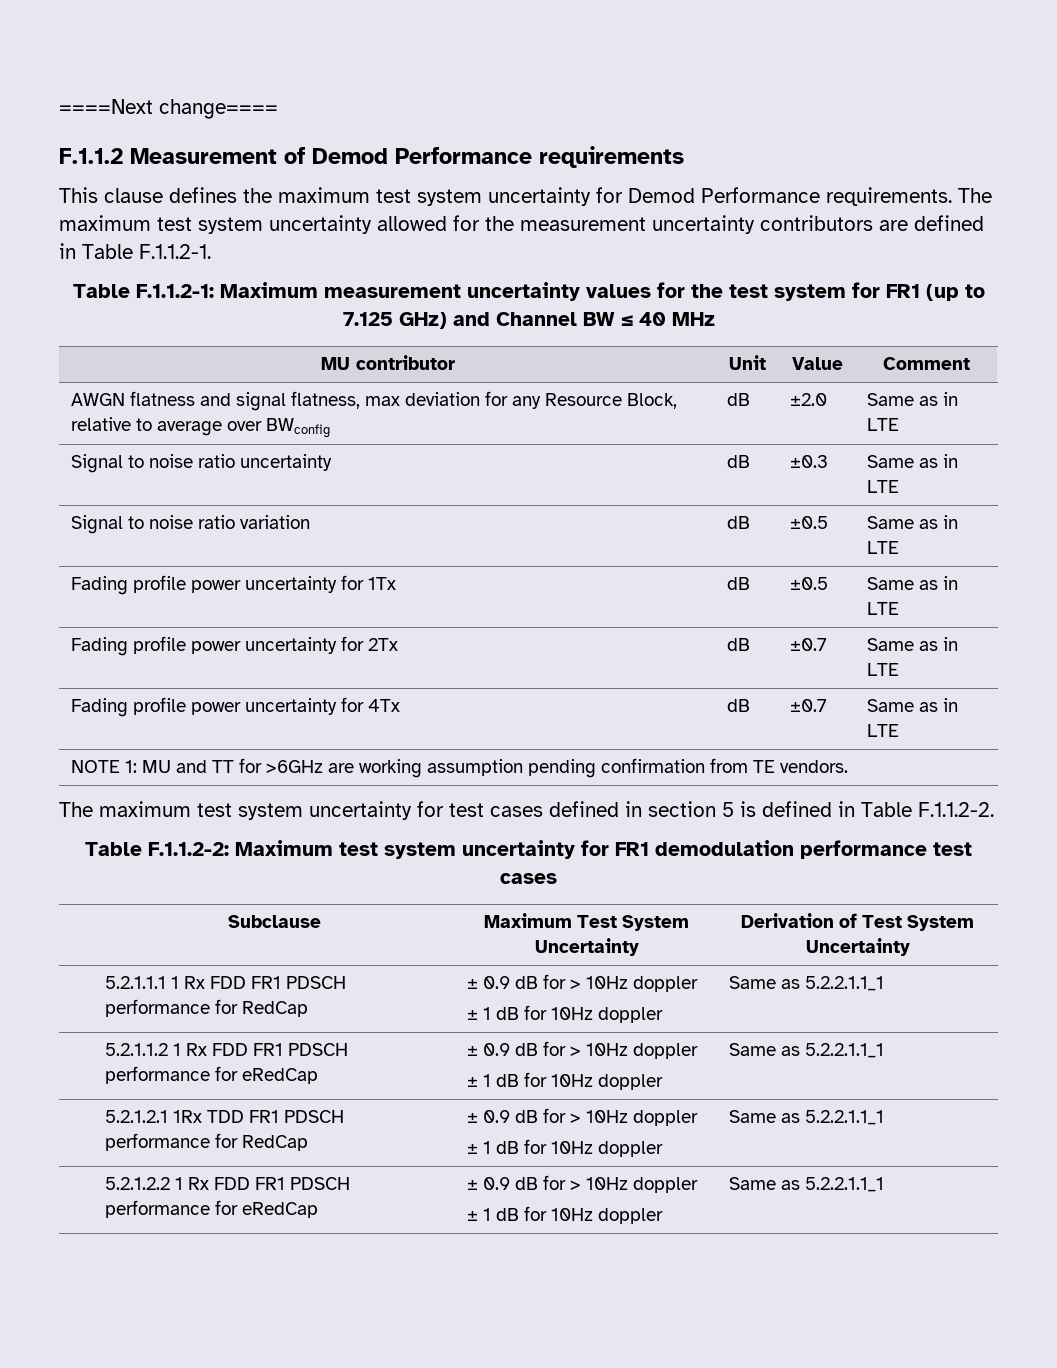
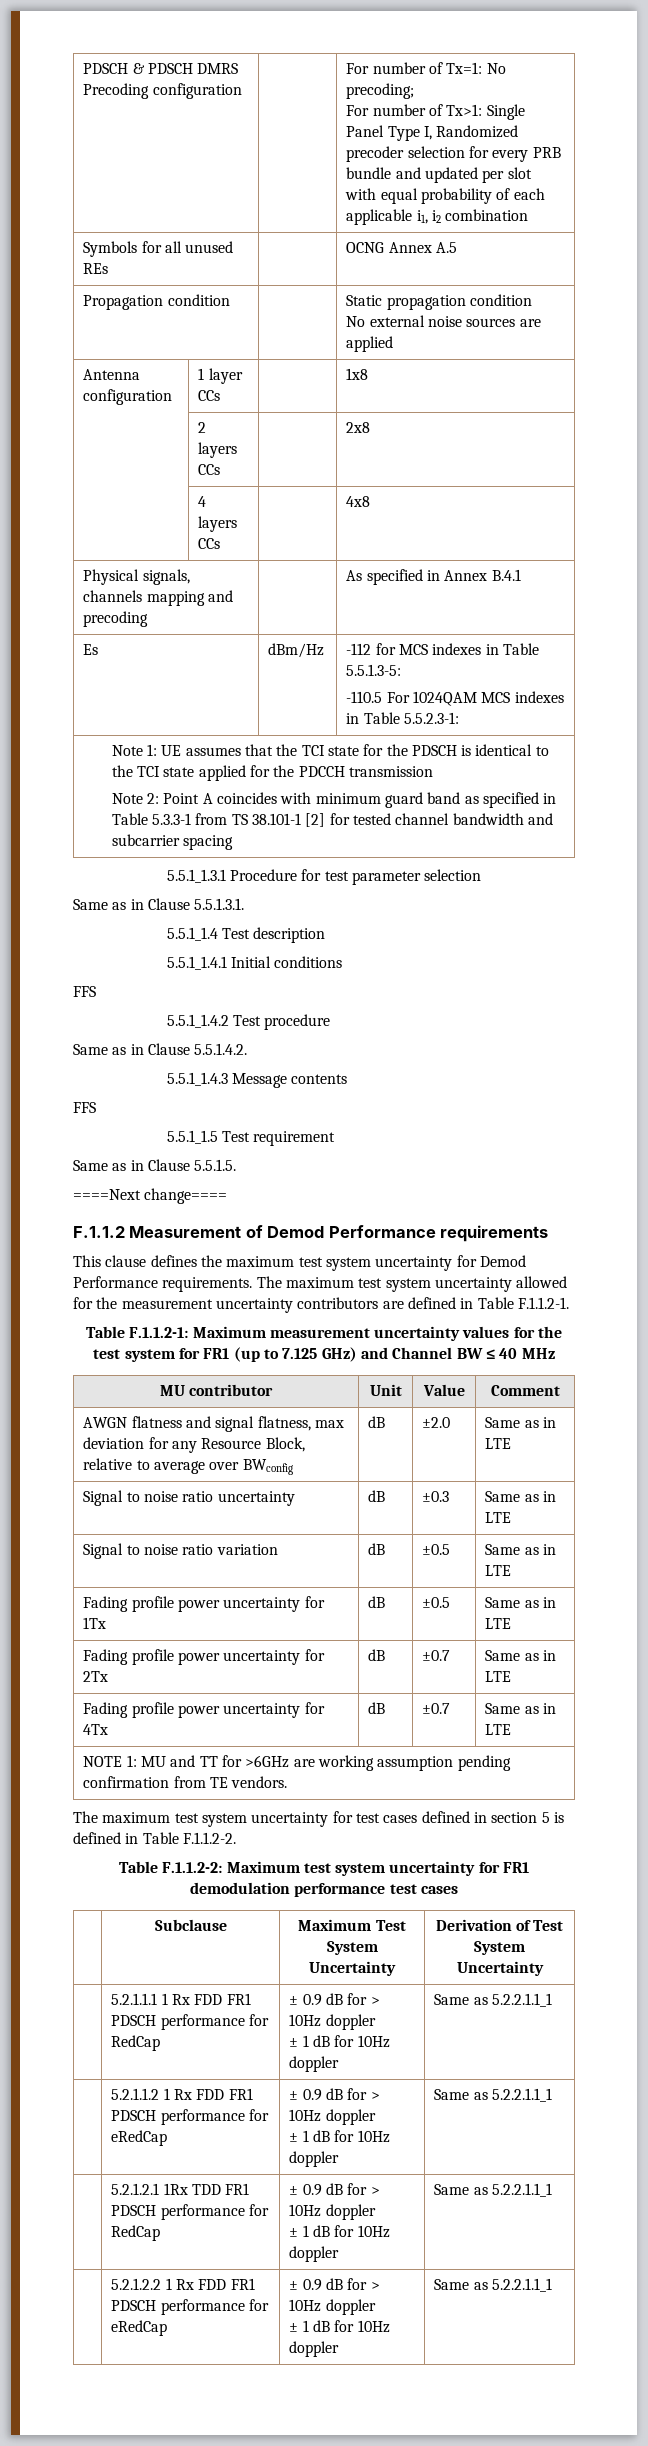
+ PDSCH & PDSCH DMRS Precoding configuration | | For number of Tx=1: No precoding;
+ For number of Tx>1: Single Panel Type I, Randomized precoder selection for every PRB bundle and updated per slot with equal probability of each applicable i1, i2 combination
+ Symbols for all unused REs | | OCNG Annex A.5
+ Propagation condition | | Static propagation condition
+ No external noise sources are applied
+ Antenna configuration | 1 layer CCs | | 1x8
+ | 2 layers CCs | | 2x8
+ | 4 layers CCs | | 4x8
+ Physical signals, channels mapping and precoding | | As specified in Annex B.4.1
+ Es | dBm/Hz | -112 for MCS indexes in Table 5.5.1.3-5:
+ -110.5 For 1024QAM MCS indexes in Table 5.5.2.3-1:
+ Note 1: UE assumes that the TCI state for the PDSCH is identical to the TCI state applied for the PDCCH transmission
+ Note 2: Point A coincides with minimum guard band as specified in Table 5.3.3-1 from TS 38.101-1 [2] for tested channel bandwidth and subcarrier spacing
+ 5.5.1_1.3.1 Procedure for test parameter selection
+ Same as in Clause 5.5.1.3.1.
+ 5.5.1_1.4 Test description
+ 5.5.1_1.4.1 Initial conditions
+ FFS
+ 5.5.1_1.4.2 Test procedure
+ Same as in Clause 5.5.1.4.2.
+ 5.5.1_1.4.3 Message contents
+ FFS
+ 5.5.1_1.5 Test requirement
+ Same as in Clause 5.5.1.5.

